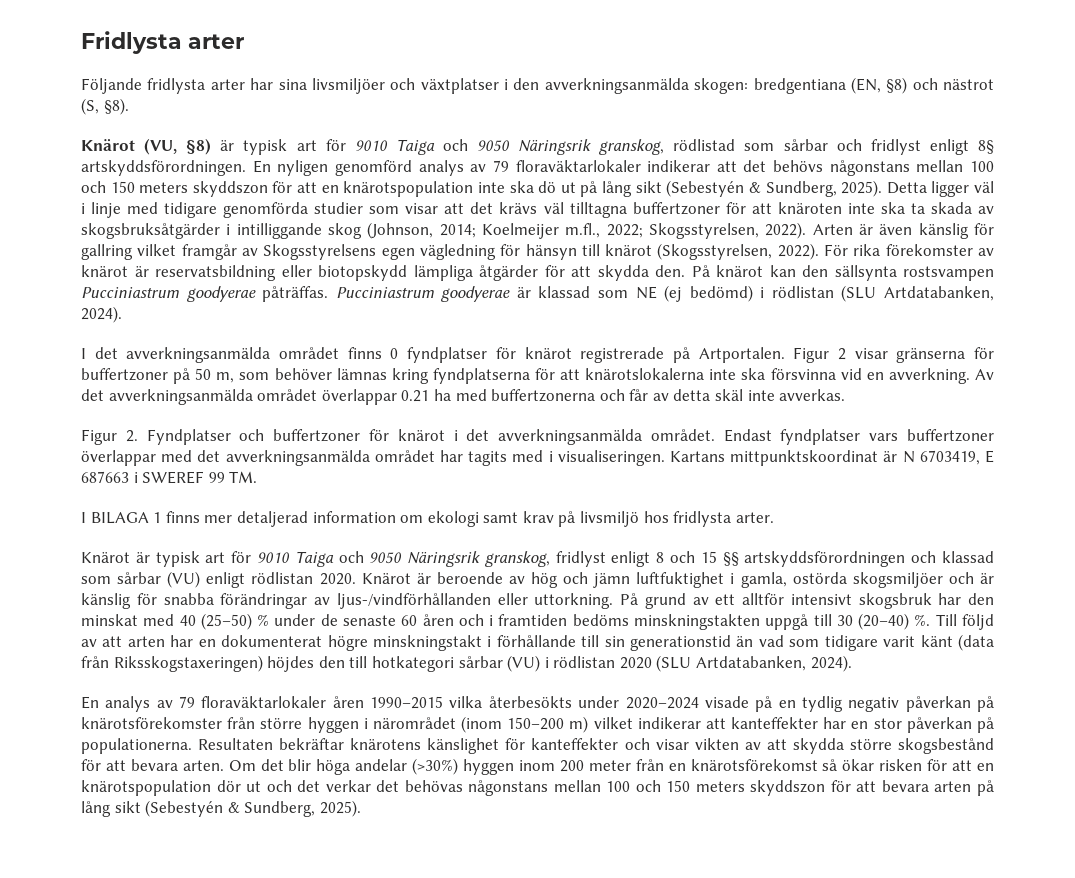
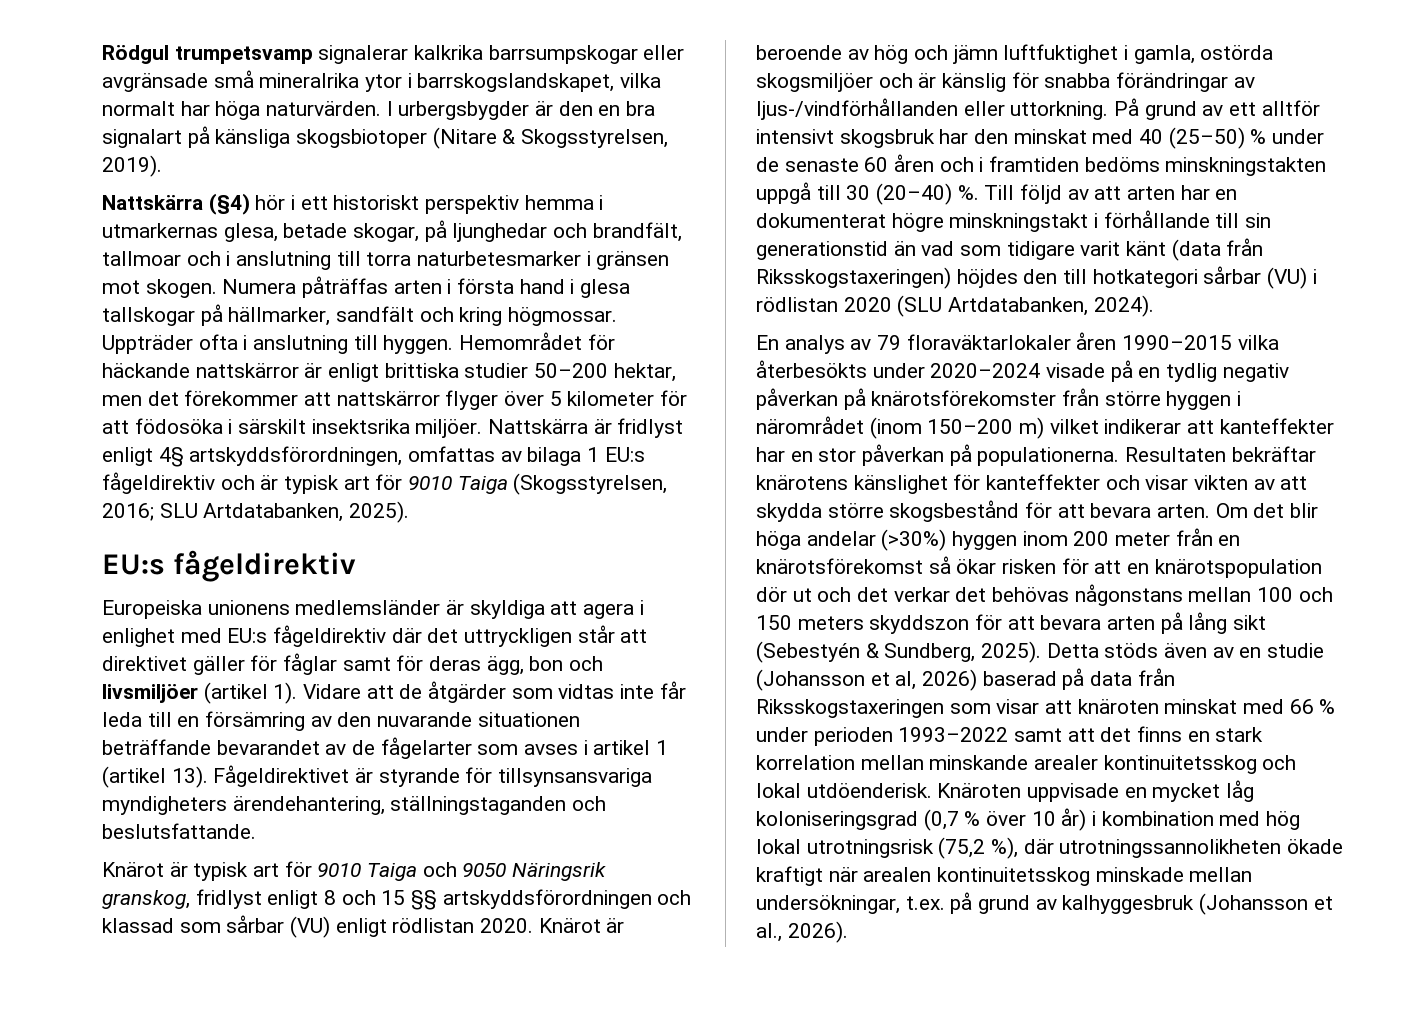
- Fridlysta arter
- Följande fridlysta arter har sina livsmiljöer och växtplatser i den avverkningsanmälda skogen: bredgentiana (EN, §8) och nästrot (S, §8).
- Knärot (VU, §8) är typisk art för 9010 Taiga och 9050 Näringsrik granskog, rödlistad som sårbar och fridlyst enligt 8§ artskyddsförordningen. En nyligen genomförd analys av 79 floraväktarlokaler indikerar att det behövs någonstans mellan 100 och 150 meters skyddszon för att en knärotspopulation inte ska dö ut på lång sikt (Sebestyén & Sundberg, 2025). Detta ligger väl i linje med tidigare genomförda studier som visar att det krävs väl tilltagna buffertzoner för att knäroten inte ska ta skada av skogsbruksåtgärder i intilliggande skog (Johnson, 2014; Koelmeijer m.fl., 2022; Skogsstyrelsen, 2022). Arten är även känslig för gallring vilket framgår av Skogsstyrelsens egen vägledning för hänsyn till knärot (Skogsstyrelsen, 2022). För rika förekomster av knärot är reservatsbildning eller biotopskydd lämpliga åtgärder för att skydda den. På knärot kan den sällsynta rostsvampen Pucciniastrum goodyerae påträffas. Pucciniastrum goodyerae är klassad som NE (ej bedömd) i rödlistan (SLU Artdatabanken, 2024).
- I det avverkningsanmälda området finns 0 fyndplatser för knärot registrerade på Artportalen. Figur 2 visar gränserna för buffertzoner på 50 m, som behöver lämnas kring fyndplatserna för att knärotslokalerna inte ska försvinna vid en avverkning. Av det avverkningsanmälda området överlappar 0.21 ha med buffertzonerna och får av detta skäl inte avverkas.
- Figur 2. Fyndplatser och buffertzoner för knärot i det avverkningsanmälda området. Endast fyndplatser vars buffertzoner överlappar med det avverkningsanmälda området har tagits med i visualiseringen. Kartans mittpunktskoordinat är N 6703419, E 687663 i SWEREF 99 TM.
- I BILAGA 1 finns mer detaljerad information om ekologi samt krav på livsmiljö hos fridlysta arter.
+ Rödgul trumpetsvamp signalerar kalkrika barrsumpskogar eller avgränsade små mineralrika ytor i barrskogslandskapet, vilka normalt har höga naturvärden. I urbergsbygder är den en bra signalart på känsliga skogsbiotoper (Nitare & Skogsstyrelsen, 2019).
+ Nattskärra (§4) hör i ett historiskt perspektiv hemma i utmarkernas glesa, betade skogar, på ljunghedar och brandfält, tallmoar och i anslutning till torra naturbetesmarker i gränsen mot skogen. Numera påträffas arten i första hand i glesa tallskogar på hällmarker, sandfält och kring högmossar. Uppträder ofta i anslutning till hyggen. Hemområdet för häckande nattskärror är enligt brittiska studier 50–200 hektar, men det förekommer att nattskärror flyger över 5 kilometer för att födosöka i särskilt insektsrika miljöer. Nattskärra är fridlyst enligt 4§ artskyddsförordningen, omfattas av bilaga 1 EU:s fågeldirektiv och är typisk art för 9010 Taiga (Skogsstyrelsen, 2016; SLU Artdatabanken, 2025).
+ EU:s fågeldirektiv
+ Europeiska unionens medlemsländer är skyldiga att agera i enlighet med EU:s fågeldirektiv där det uttryckligen står att direktivet gäller för fåglar samt för deras ägg, bon och livsmiljöer (artikel 1). Vidare att de åtgärder som vidtas inte får leda till en försämring av den nuvarande situationen beträffande bevarandet av de fågelarter som avses i artikel 1 (artikel 13). Fågeldirektivet är styrande för tillsynsansvariga myndigheters ärendehantering, ställningstaganden och beslutsfattande.
+ Detta stöds även av en studie (Johansson et al, 2026) baserad på data från Riksskogstaxeringen som visar att knäroten minskat med 66 % under perioden 1993–2022 samt att det finns en stark korrelation mellan minskande arealer kontinuitetsskog och lokal utdöenderisk. Knäroten uppvisade en mycket låg koloniseringsgrad (0,7 % över 10 år) i kombination med hög lokal utrotningsrisk (75,2 %), där utrotningssannolikheten ökade kraftigt när arealen kontinuitetsskog minskade mellan undersökningar, t.ex. på grund av kalhyggesbruk (Johansson et al., 2026).

